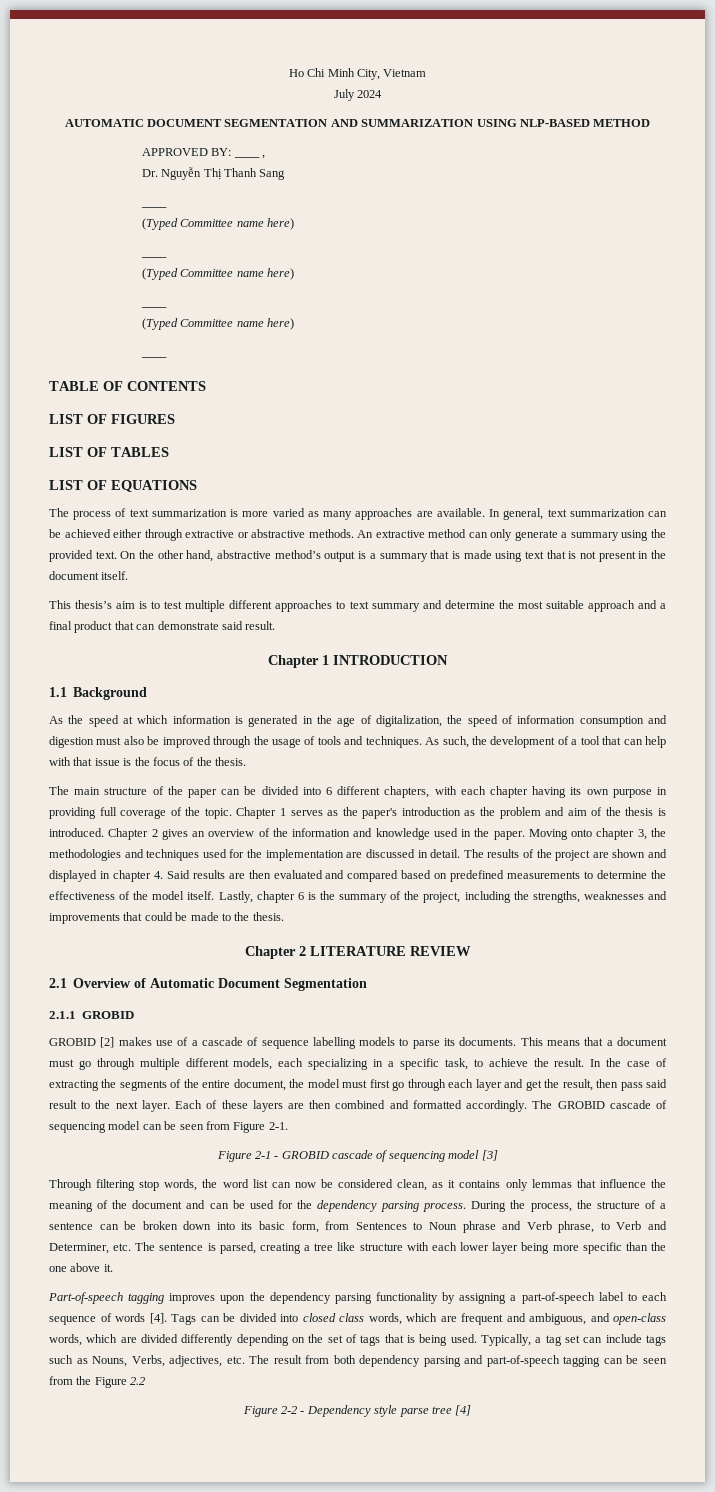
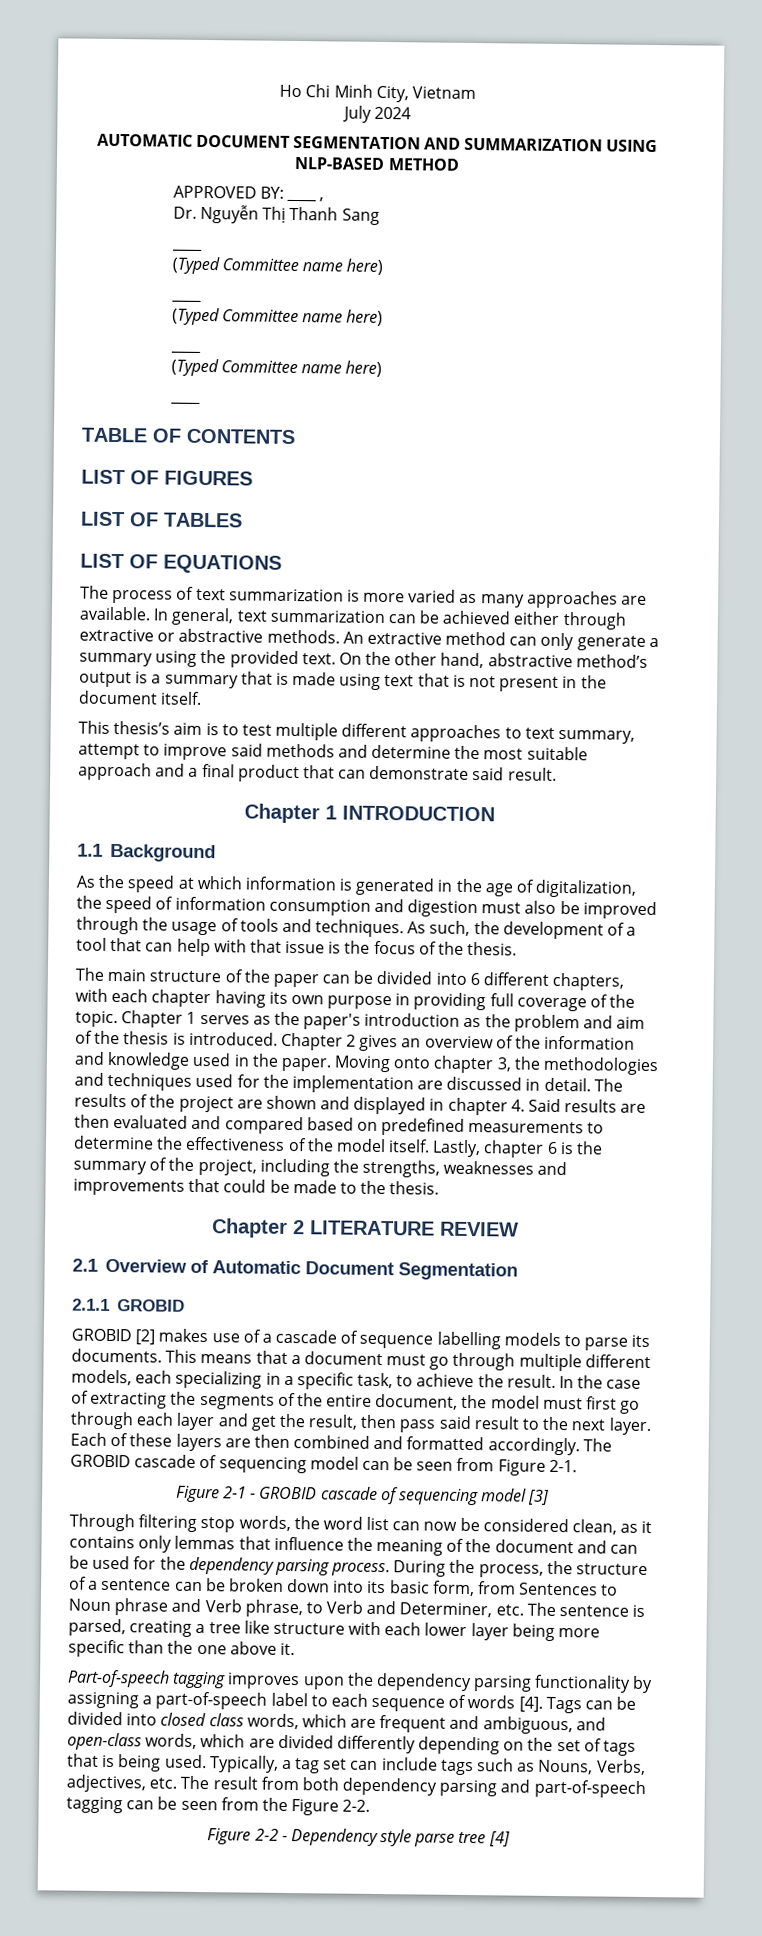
- This thesis’s aim is to test multiple different approaches to text summary and determine the most suitable approach and a final product that can demonstrate said result.
+ This thesis’s aim is to test multiple different approaches to text summary, attempt to improve said methods and determine the most suitable approach and a final product that can demonstrate said result.
- Typically, a tag set can include tags such as Nouns, Verbs, adjectives, etc. The result from both dependency parsing and part-of-speech tagging can be seen from the Figure 2.2
+ Typically, a tag set can include tags such as Nouns, Verbs, adjectives, etc. The result from both dependency parsing and part-of-speech tagging can be seen from the Figure 2-2.

